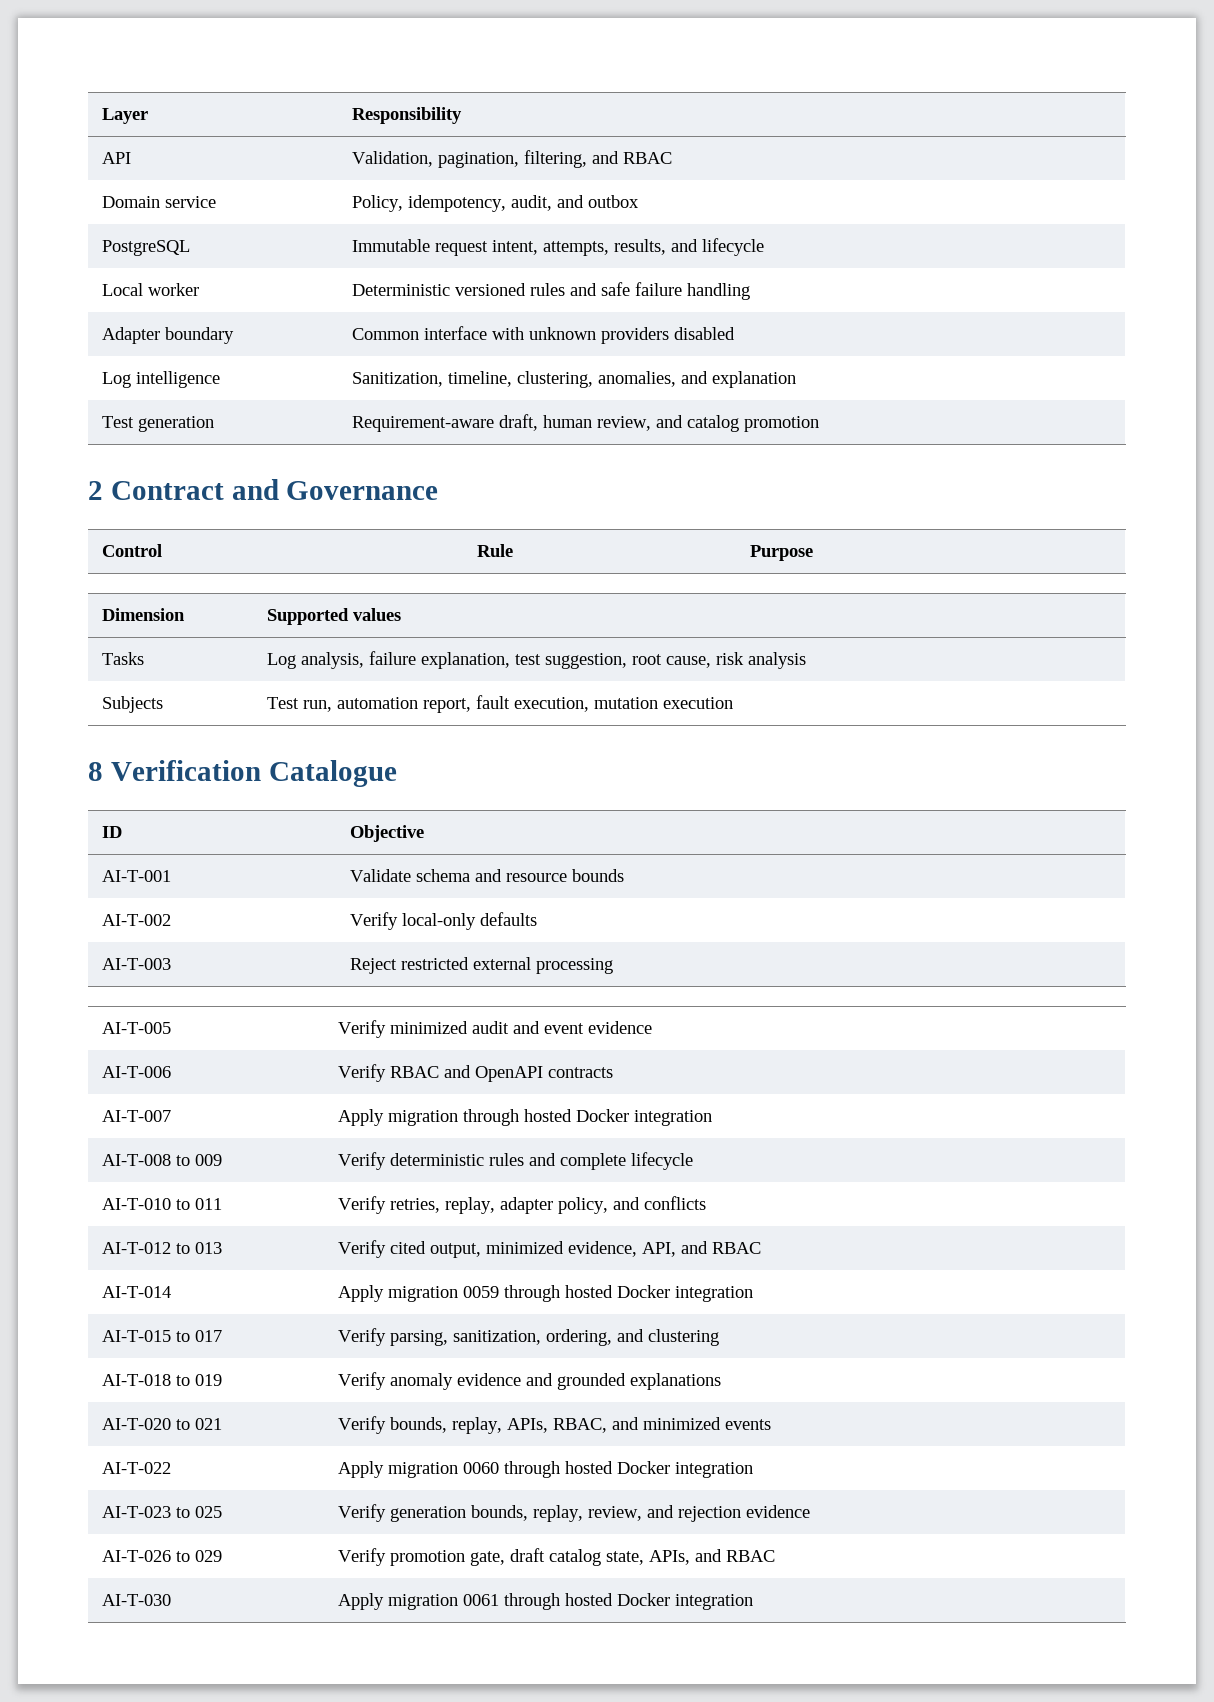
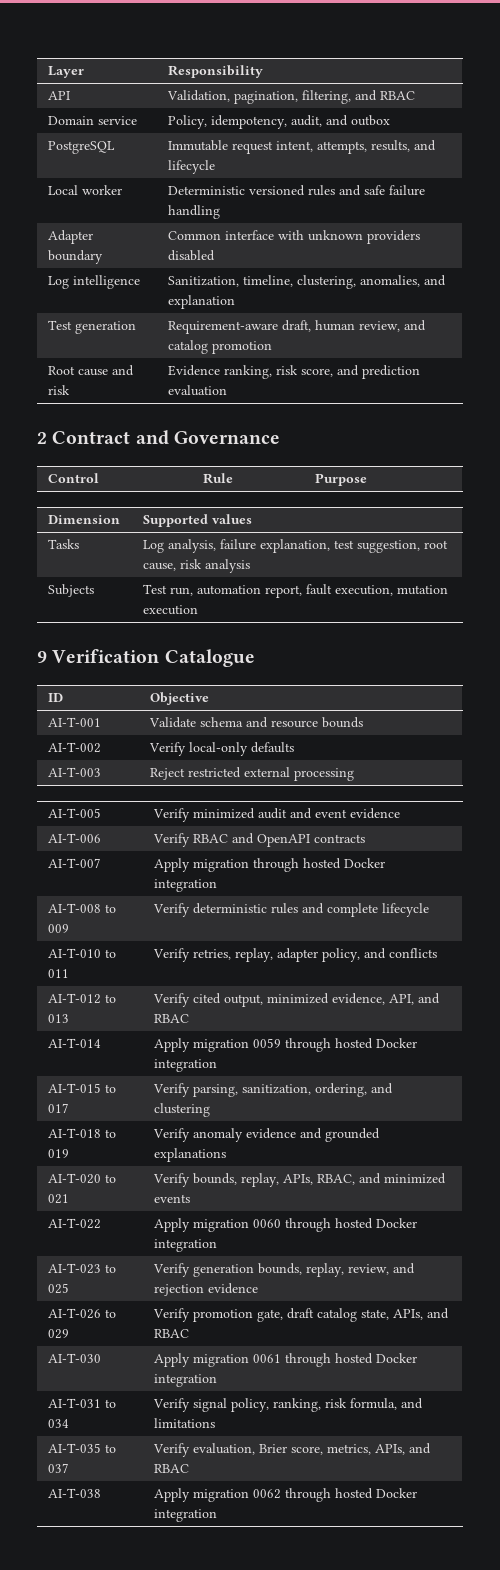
+ Root cause and risk | Evidence ranking, risk score, and prediction evaluation
- 8 Verification Catalogue
+ 9 Verification Catalogue
+ AI-T-031 to 034 | Verify signal policy, ranking, risk formula, and limitations
+ AI-T-035 to 037 | Verify evaluation, Brier score, metrics, APIs, and RBAC
+ AI-T-038 | Apply migration 0062 through hosted Docker integration

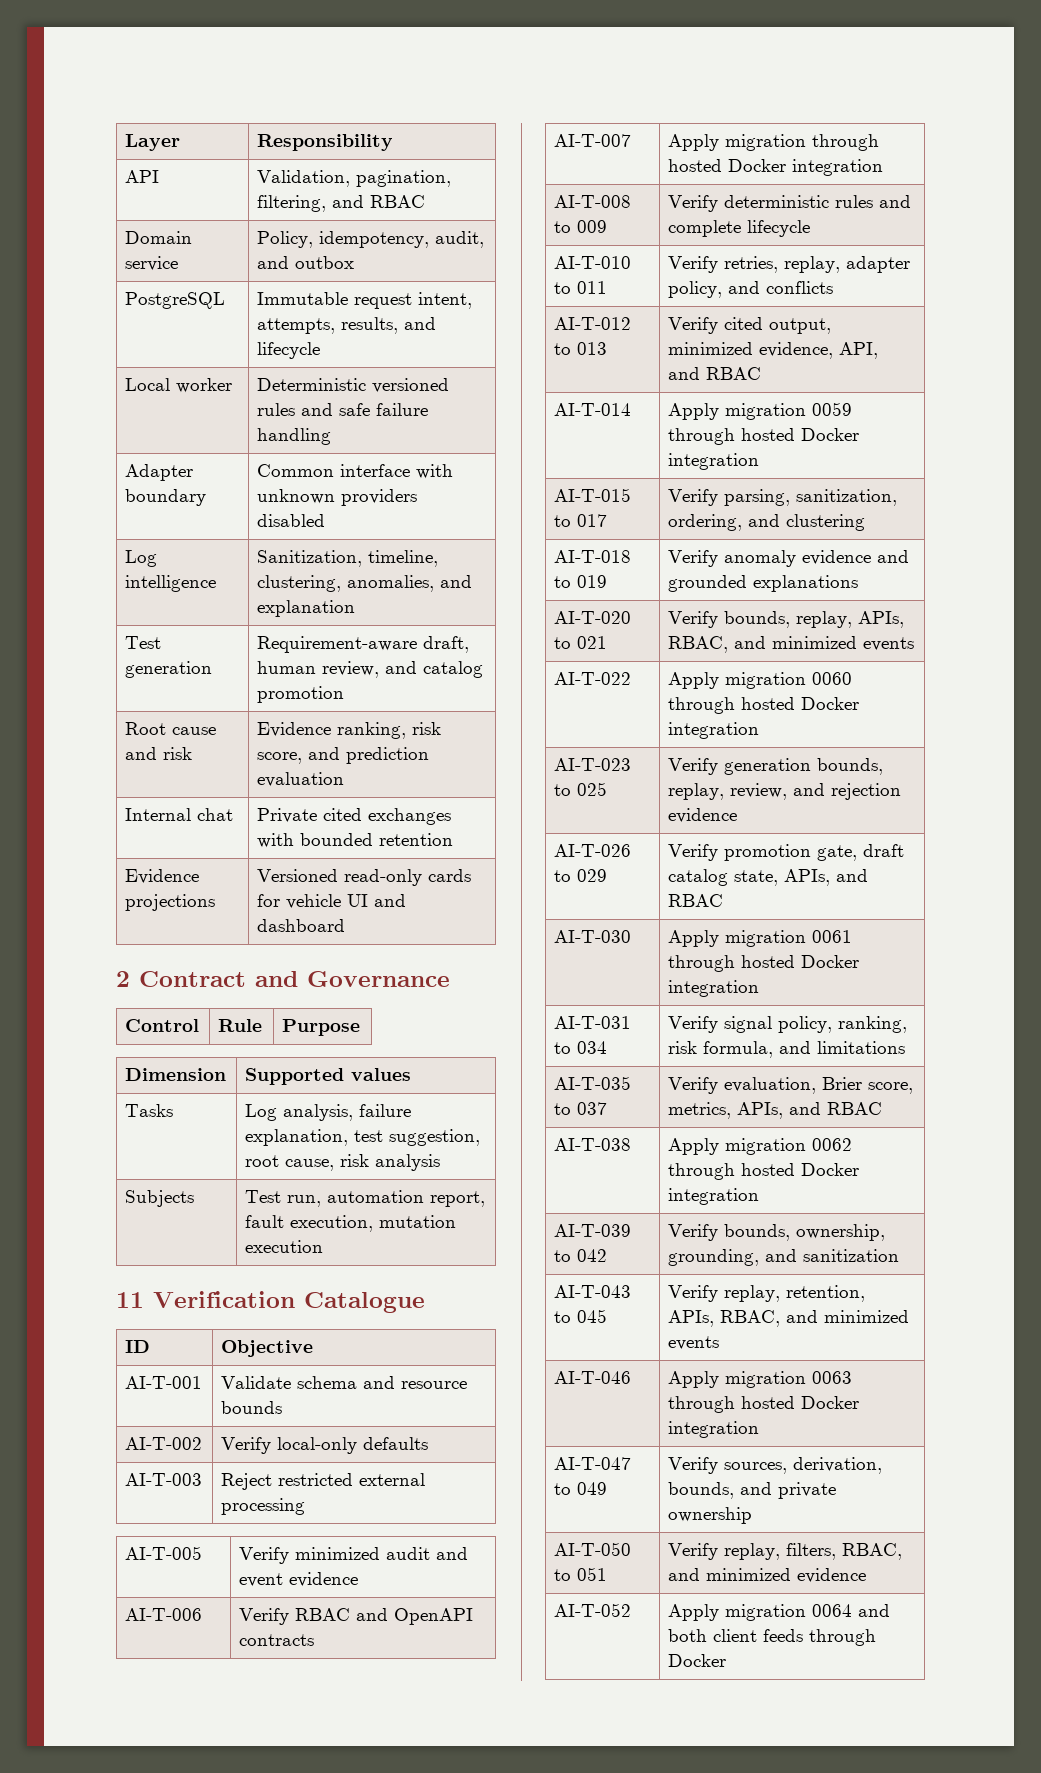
+ Internal chat | Private cited exchanges with bounded retention
+ Evidence projections | Versioned read-only cards for vehicle UI and dashboard
- 9 Verification Catalogue
+ 11 Verification Catalogue
+ AI-T-039 to 042 | Verify bounds, ownership, grounding, and sanitization
+ AI-T-043 to 045 | Verify replay, retention, APIs, RBAC, and minimized events
+ AI-T-046 | Apply migration 0063 through hosted Docker integration
+ AI-T-047 to 049 | Verify sources, derivation, bounds, and private ownership
+ AI-T-050 to 051 | Verify replay, filters, RBAC, and minimized evidence
+ AI-T-052 | Apply migration 0064 and both client feeds through Docker

